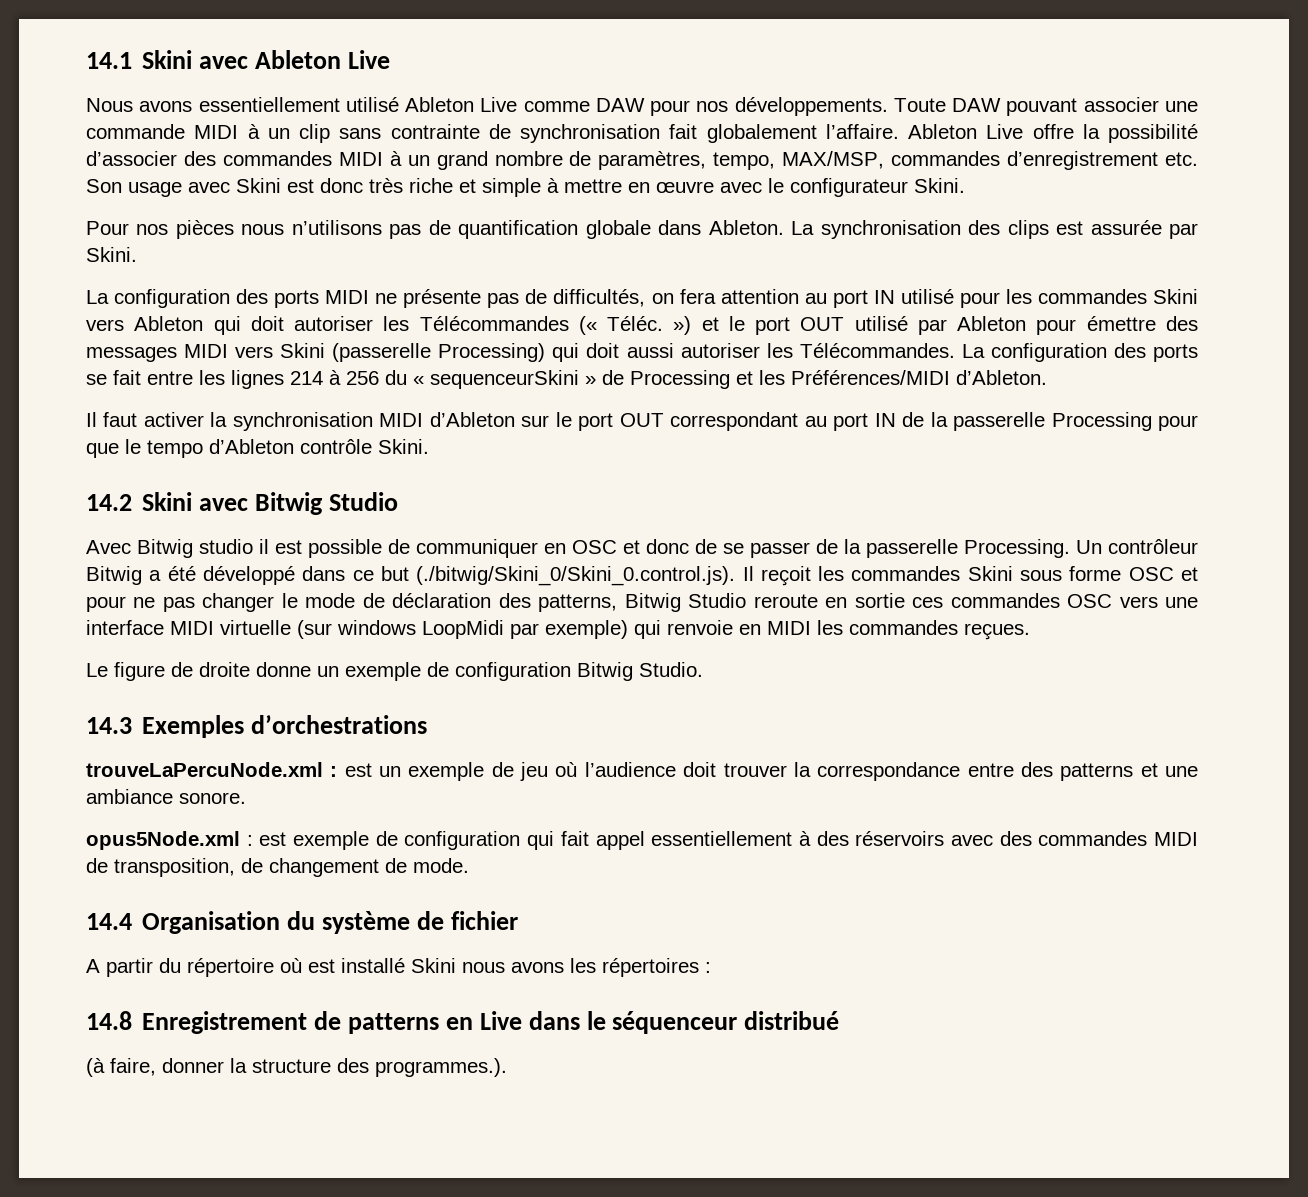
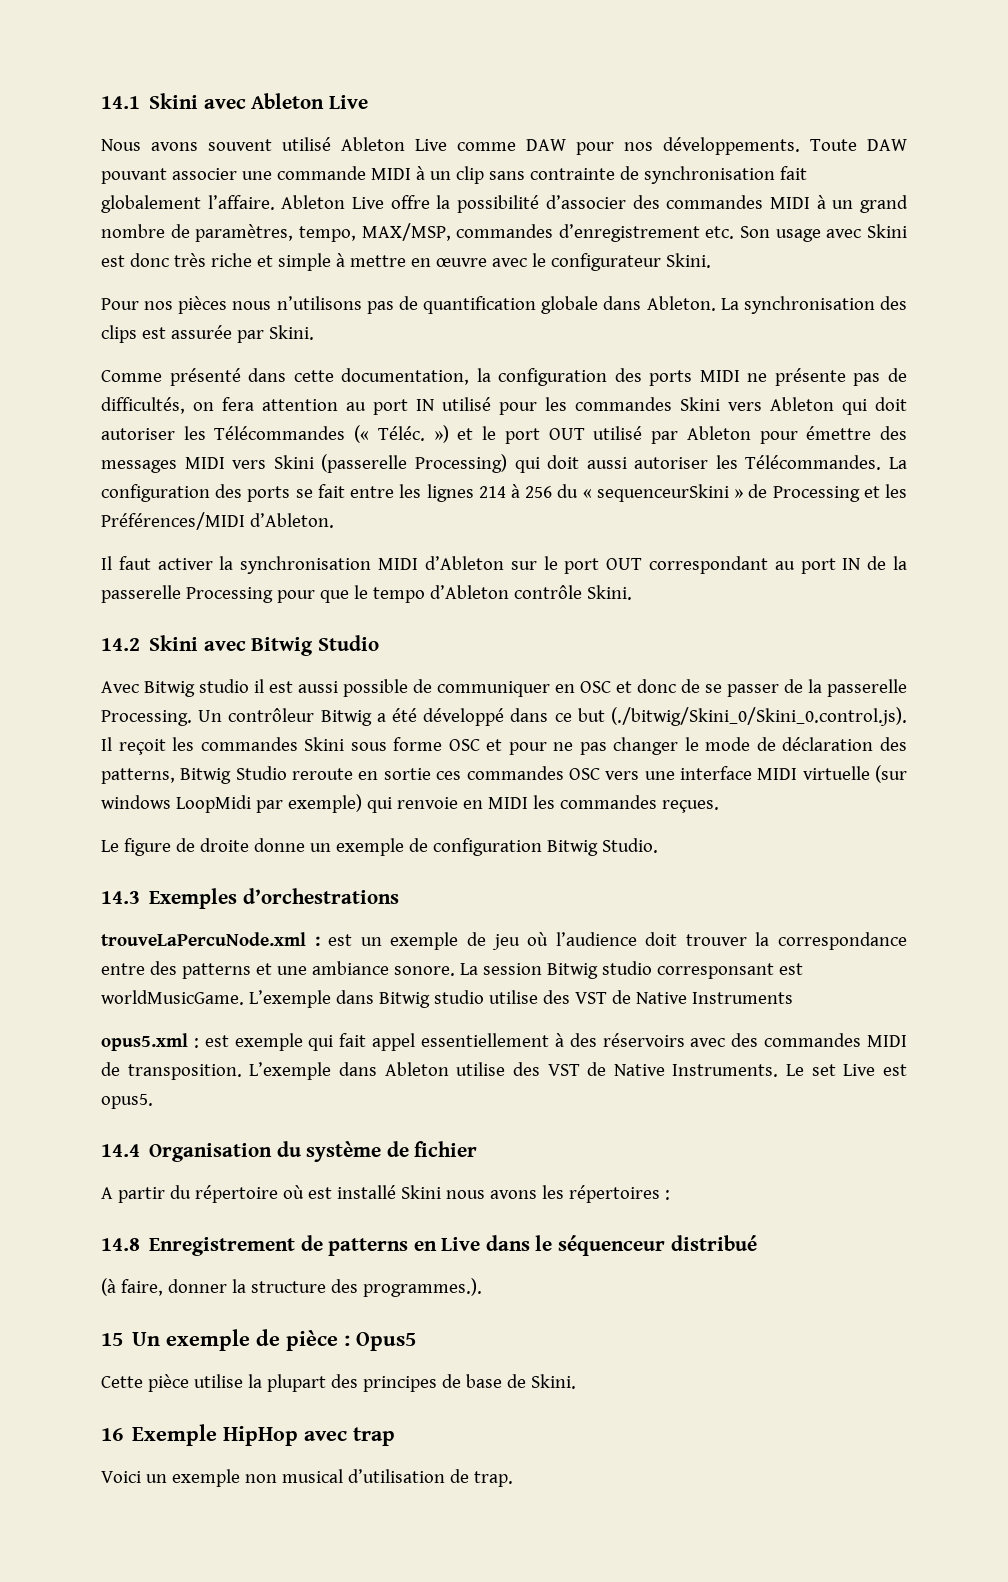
- Nous avons essentiellement utilisé Ableton Live comme DAW pour nos développements.
+ Nous avons souvent utilisé Ableton Live comme DAW pour nos développements.
- La configuration des ports MIDI ne présente pas de difficultés, on fera attention au port IN utilisé pour les commandes Skini vers Ableton qui doit autoriser les Télécommandes (« Téléc. ») et le port OUT utilisé par Ableton pour émettre des messages MIDI vers Skini (passerelle Processing) qui doit aussi autoriser les Télécommandes.
+ Comme présenté dans cette documentation, la configuration des ports MIDI ne présente pas de difficultés, on fera attention au port IN utilisé pour les commandes Skini vers Ableton qui doit autoriser les Télécommandes (« Téléc. ») et le port OUT utilisé par Ableton pour émettre des messages MIDI vers Skini (passerelle Processing) qui doit aussi autoriser les Télécommandes.
- Avec Bitwig studio il est possible de communiquer en OSC et donc de se passer de la passerelle Processing.
+ Avec Bitwig studio il est aussi possible de communiquer en OSC et donc de se passer de la passerelle Processing.
- trouveLaPercuNode.xml : est un exemple de jeu où l’audience doit trouver la correspondance entre des patterns et une ambiance sonore.
- opus5Node.xml : est exemple de configuration qui fait appel essentiellement à des réservoirs avec des commandes MIDI de transposition, de changement de mode.
+ trouveLaPercuNode.xml : est un exemple de jeu où l’audience doit trouver la correspondance entre des patterns et une ambiance sonore. La session Bitwig studio corresponsant est worldMusicGame. L’exemple dans Bitwig studio utilise des VST de Native Instruments
+ opus5.xml : est exemple qui fait appel essentiellement à des réservoirs avec des commandes MIDI de transposition. L’exemple dans Ableton utilise des VST de Native Instruments. Le set Live est opus5.
+ 15 Un exemple de pièce : Opus5
+ Cette pièce utilise la plupart des principes de base de Skini.
+ 16 Exemple HipHop avec trap
+ Voici un exemple non musical d’utilisation de trap.

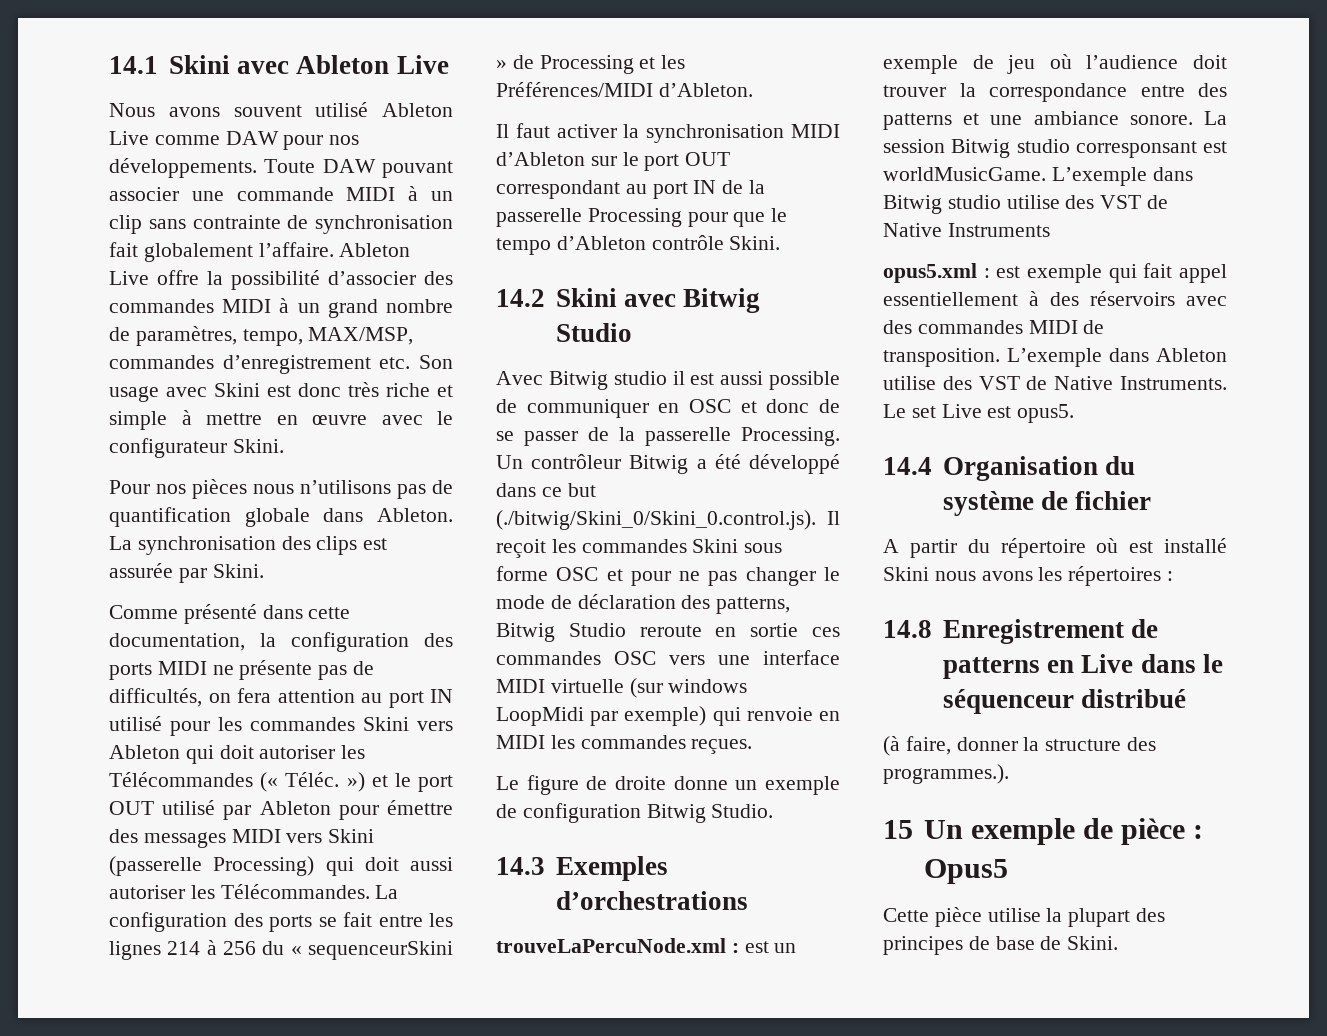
- 16 Exemple HipHop avec trap
- Voici un exemple non musical d’utilisation de trap.

